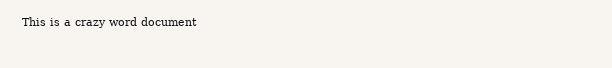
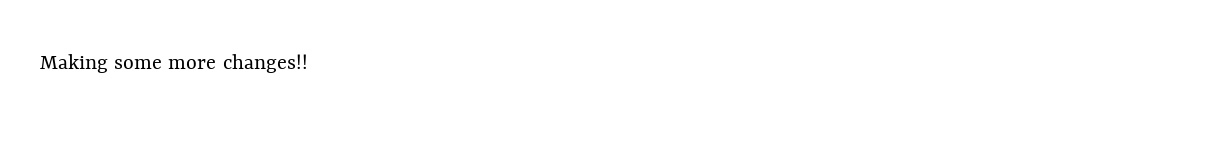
- This is a crazy word document
+ Making some more changes!!

